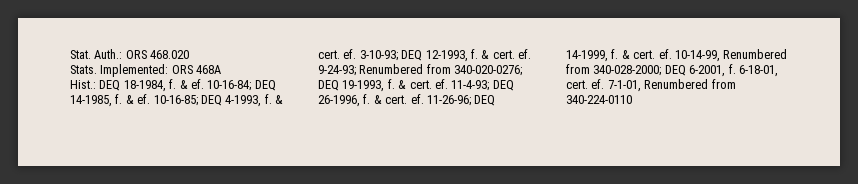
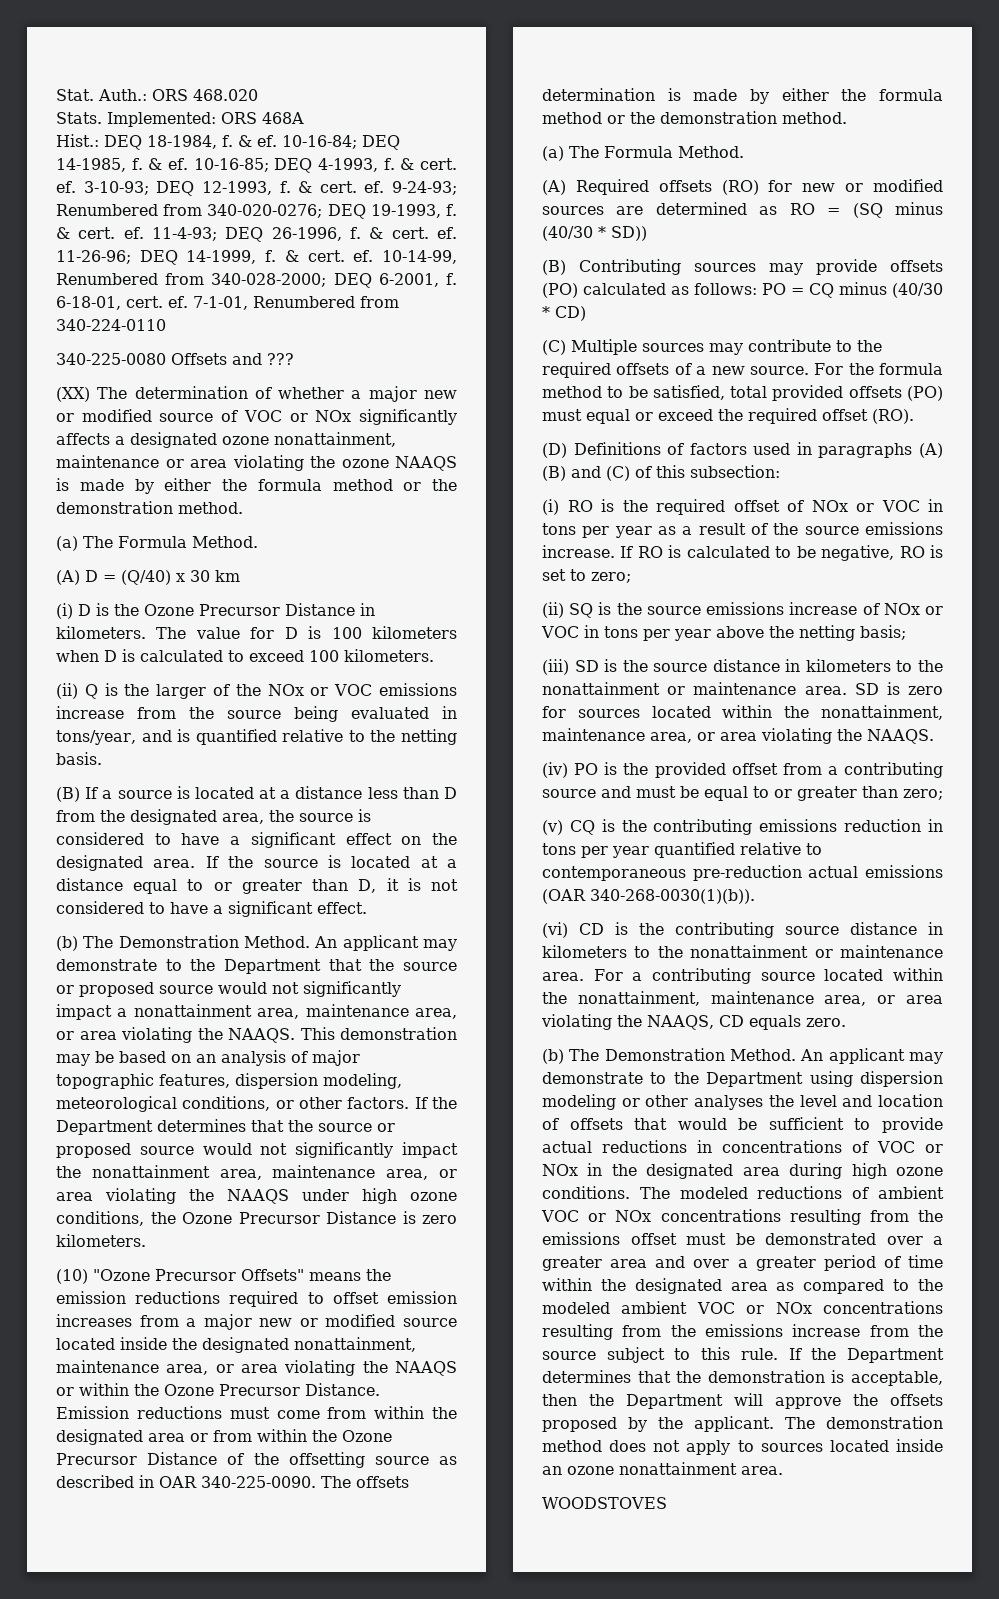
+ 340-225-0080 Offsets and ???
+ (XX) The determination of whether a major new or modified source of VOC or NOx significantly affects a designated ozone nonattainment, maintenance or area violating the ozone NAAQS is made by either the formula method or the demonstration method.
+ (a) The Formula Method.
+ (A) D = (Q/40) x 30 km
+ (i) D is the Ozone Precursor Distance in kilometers. The value for D is 100 kilometers when D is calculated to exceed 100 kilometers.
+ (ii) Q is the larger of the NOx or VOC emissions increase from the source being evaluated in tons/year, and is quantified relative to the netting basis.
+ (B) If a source is located at a distance less than D from the designated area, the source is considered to have a significant effect on the designated area. If the source is located at a distance equal to or greater than D, it is not considered to have a significant effect.
+ (b) The Demonstration Method. An applicant may demonstrate to the Department that the source or proposed source would not significantly impact a nonattainment area, maintenance area, or area violating the NAAQS. This demonstration may be based on an analysis of major topographic features, dispersion modeling, meteorological conditions, or other factors. If the Department determines that the source or proposed source would not significantly impact the nonattainment area, maintenance area, or area violating the NAAQS under high ozone conditions, the Ozone Precursor Distance is zero kilometers.
+ (10) "Ozone Precursor Offsets" means the emission reductions required to offset emission increases from a major new or modified source located inside the designated nonattainment, maintenance area, or area violating the NAAQS or within the Ozone Precursor Distance. Emission reductions must come from within the designated area or from within the Ozone Precursor Distance of the offsetting source as described in OAR 340-225-0090. The offsets determination is made by either the formula method or the demonstration method.
+ (a) The Formula Method.
+ (A) Required offsets (RO) for new or modified sources are determined as RO = (SQ minus (40/30 * SD))
+ (B) Contributing sources may provide offsets (PO) calculated as follows: PO = CQ minus (40/30 * CD)
+ (C) Multiple sources may contribute to the required offsets of a new source. For the formula method to be satisfied, total provided offsets (PO) must equal or exceed the required offset (RO).
+ (D) Definitions of factors used in paragraphs (A) (B) and (C) of this subsection:
+ (i) RO is the required offset of NOx or VOC in tons per year as a result of the source emissions increase. If RO is calculated to be negative, RO is set to zero;
+ (ii) SQ is the source emissions increase of NOx or VOC in tons per year above the netting basis;
+ (iii) SD is the source distance in kilometers to the nonattainment or maintenance area. SD is zero for sources located within the nonattainment, maintenance area, or area violating the NAAQS.
+ (iv) PO is the provided offset from a contributing source and must be equal to or greater than zero;
+ (v) CQ is the contributing emissions reduction in tons per year quantified relative to contemporaneous pre-reduction actual emissions (OAR 340-268-0030(1)(b)).
+ (vi) CD is the contributing source distance in kilometers to the nonattainment or maintenance area. For a contributing source located within the nonattainment, maintenance area, or area violating the NAAQS, CD equals zero.
+ (b) The Demonstration Method. An applicant may demonstrate to the Department using dispersion modeling or other analyses the level and location of offsets that would be sufficient to provide actual reductions in concentrations of VOC or NOx in the designated area during high ozone conditions. The modeled reductions of ambient VOC or NOx concentrations resulting from the emissions offset must be demonstrated over a greater area and over a greater period of time within the designated area as compared to the modeled ambient VOC or NOx concentrations resulting from the emissions increase from the source subject to this rule. If the Department determines that the demonstration is acceptable, then the Department will approve the offsets proposed by the applicant. The demonstration method does not apply to sources located inside an ozone nonattainment area.
+ WOODSTOVES

